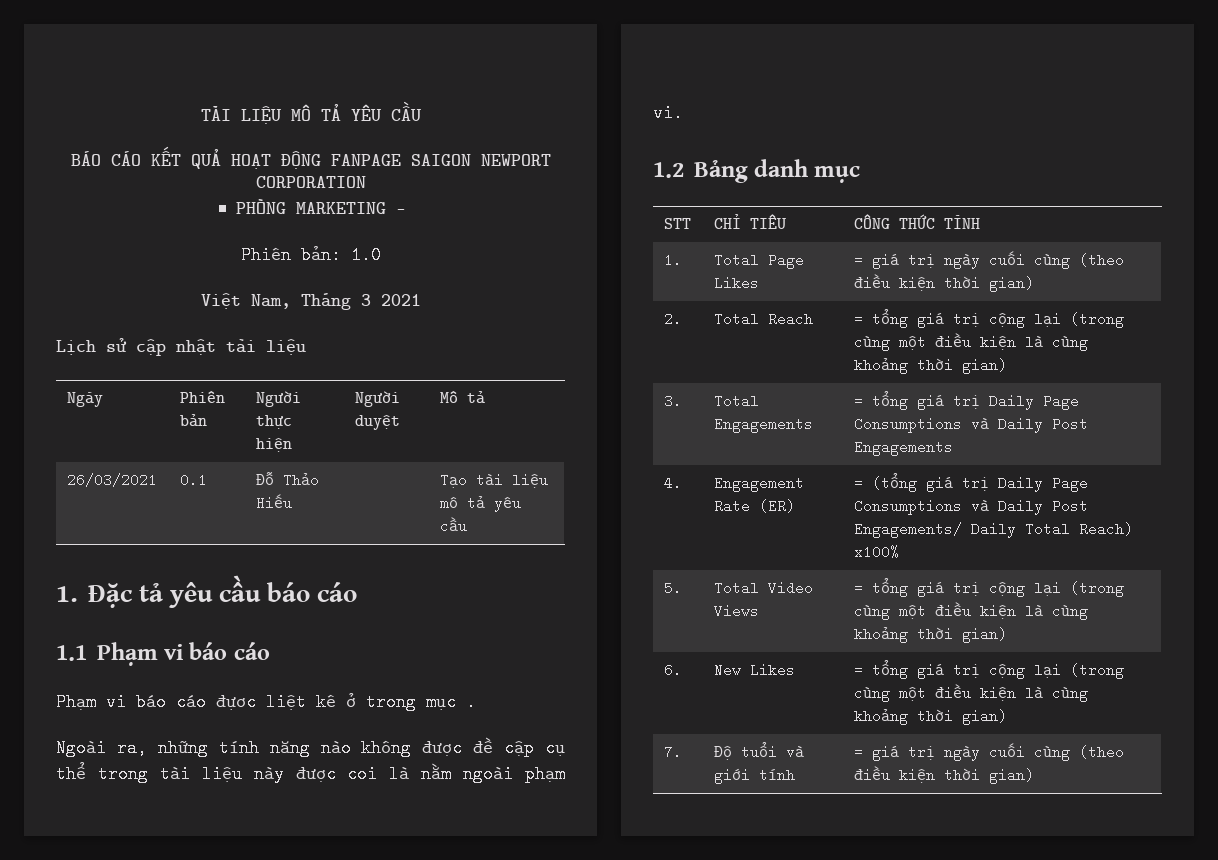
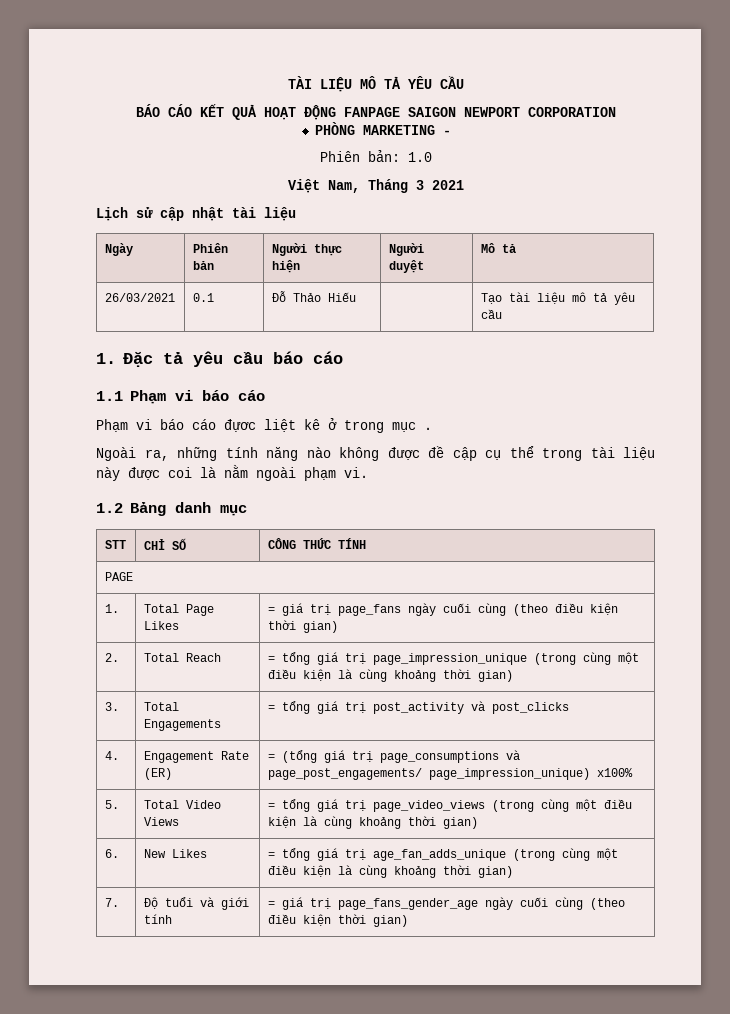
- STT | CHỈ TIÊU | CÔNG THỨC TÍNH
+ STT | CHỈ SỐ | CÔNG THỨC TÍNH
+ PAGE
- 1. | Total Page Likes | = giá trị ngày cuối cùng (theo điều kiện thời gian)
+ 1. | Total Page Likes | = giá trị page_fans ngày cuối cùng (theo điều kiện thời gian)
- 2. | Total Reach | = tổng giá trị cộng lại (trong cùng một điều kiện là cùng khoảng thời gian)
+ 2. | Total Reach | = tổng giá trị page_impression_unique (trong cùng một điều kiện là cùng khoảng thời gian)
- 3. | Total Engagements | = tổng giá trị Daily Page Consumptions và Daily Post Engagements
+ 3. | Total Engagements | = tổng giá trị post_activity và post_clicks
- 4. | Engagement Rate (ER) | = (tổng giá trị Daily Page Consumptions và Daily Post Engagements/ Daily Total Reach) x100%
+ 4. | Engagement Rate (ER) | = (tổng giá trị page_consumptions và page_post_engagements/ page_impression_unique) x100%
- 5. | Total Video Views | = tổng giá trị cộng lại (trong cùng một điều kiện là cùng khoảng thời gian)
+ 5. | Total Video Views | = tổng giá trị page_video_views (trong cùng một điều kiện là cùng khoảng thời gian)
- 6. | New Likes | = tổng giá trị cộng lại (trong cùng một điều kiện là cùng khoảng thời gian)
+ 6. | New Likes | = tổng giá trị age_fan_adds_unique (trong cùng một điều kiện là cùng khoảng thời gian)
- 7. | Độ tuổi và giới tính | = giá trị ngày cuối cùng (theo điều kiện thời gian)
+ 7. | Độ tuổi và giới tính | = giá trị page_fans_gender_age ngày cuối cùng (theo điều kiện thời gian)

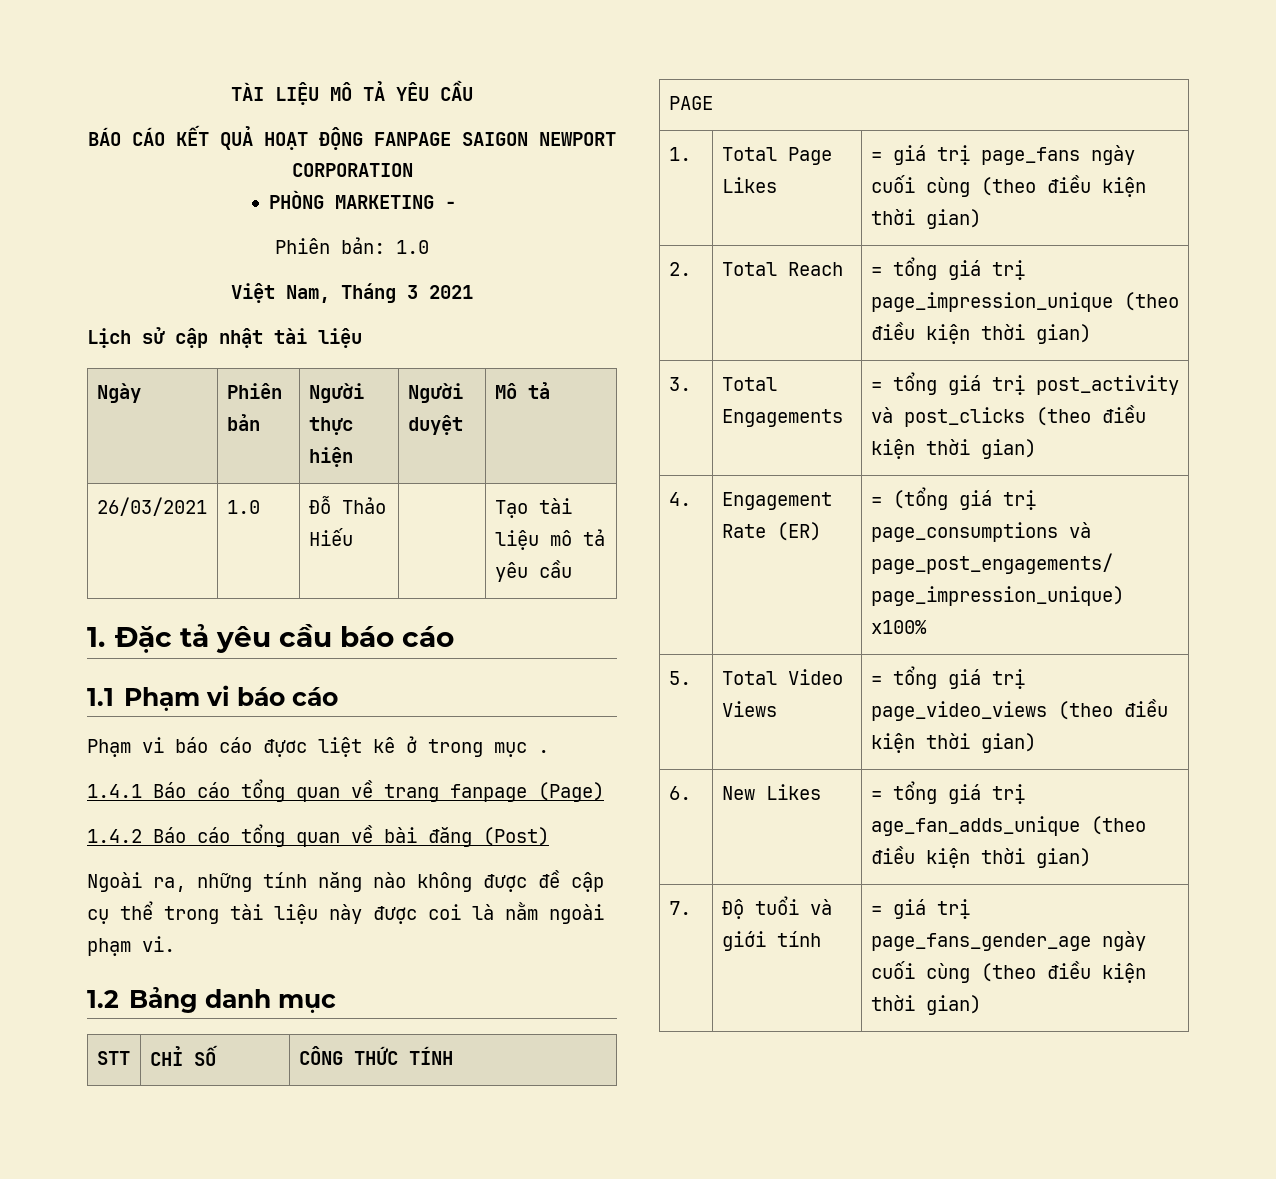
- 26/03/2021 | 0.1 | Đỗ Thảo Hiếu | | Tạo tài liệu mô tả yêu cầu
+ 26/03/2021 | 1.0 | Đỗ Thảo Hiếu | | Tạo tài liệu mô tả yêu cầu
+ 1.4.1 Báo cáo tổng quan về trang fanpage (Page)
+ 1.4.2 Báo cáo tổng quan về bài đăng (Post)
- 2. | Total Reach | = tổng giá trị page_impression_unique (trong cùng một điều kiện là cùng khoảng thời gian)
+ 2. | Total Reach | = tổng giá trị page_impression_unique (theo điều kiện thời gian)
- 3. | Total Engagements | = tổng giá trị post_activity và post_clicks
+ 3. | Total Engagements | = tổng giá trị post_activity và post_clicks (theo điều kiện thời gian)
- 5. | Total Video Views | = tổng giá trị page_video_views (trong cùng một điều kiện là cùng khoảng thời gian)
+ 5. | Total Video Views | = tổng giá trị page_video_views (theo điều kiện thời gian)
- 6. | New Likes | = tổng giá trị age_fan_adds_unique (trong cùng một điều kiện là cùng khoảng thời gian)
+ 6. | New Likes | = tổng giá trị age_fan_adds_unique (theo điều kiện thời gian)

